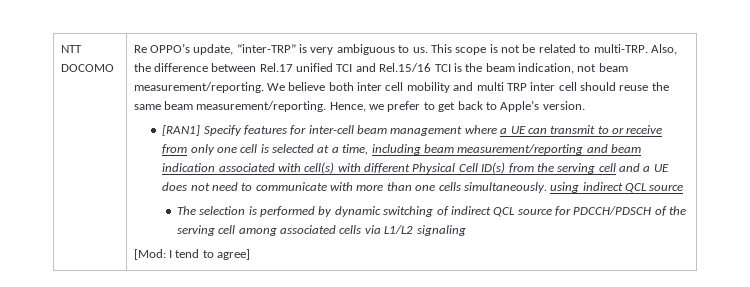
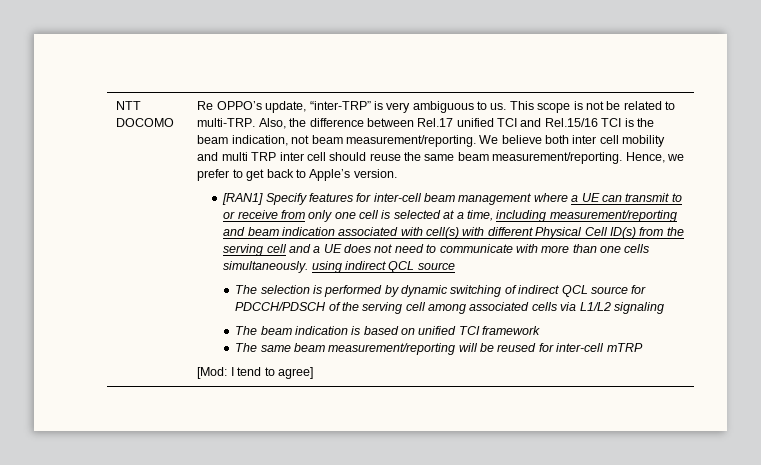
- [RAN1] Specify features for inter-cell beam management where a UE can transmit to or receive from only one cell is selected at a time, including beam measurement/reporting and beam indication associated with cell(s) with different Physical Cell ID(s) from the serving cell and a UE does not need to communicate with more than one cells simultaneously. using indirect QCL source
+ [RAN1] Specify features for inter-cell beam management where a UE can transmit to or receive from only one cell is selected at a time, including measurement/reporting and beam indication associated with cell(s) with different Physical Cell ID(s) from the serving cell and a UE does not need to communicate with more than one cells simultaneously. using indirect QCL source
+ The beam indication is based on unified TCI framework
+ The same beam measurement/reporting will be reused for inter-cell mTRP

